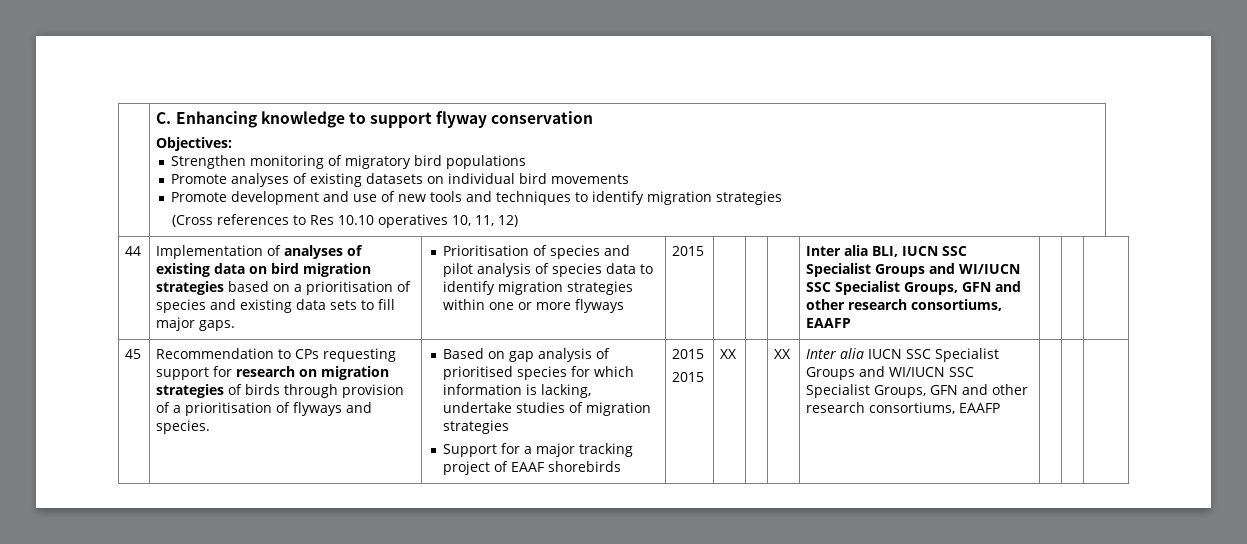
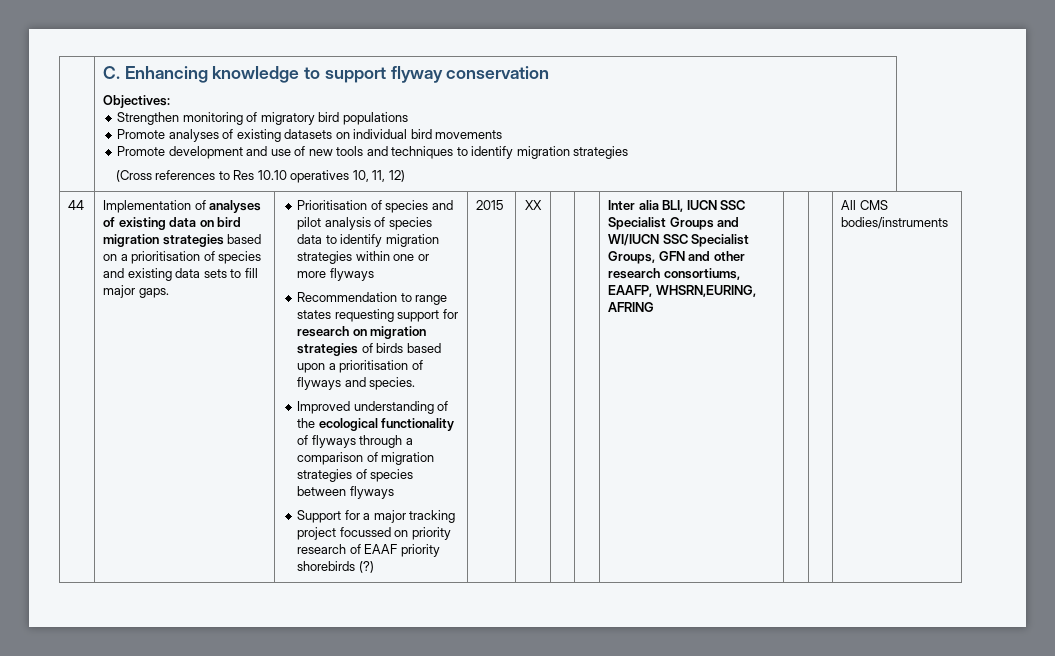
- Prioritisation of species and pilot analysis of species data to identify migration strategies within one or more flyways | 2015
+ Prioritisation of species and pilot analysis of species data to identify migration strategies within one or more flyways
+ Recommendation to range states requesting support for research on migration strategies of birds based upon a prioritisation of flyways and species.
+ Improved understanding of the ecological functionality of flyways through a comparison of migration strategies of species between flyways
+ Support for a major tracking project focussed on priority research of EAAF priority shorebirds (?) | 2015 | XX
- Inter alia BLI, IUCN SSC Specialist Groups and WI/IUCN SSC Specialist Groups, GFN and other research consortiums, EAAFP | | |
- 45 | Recommendation to CPs requesting support for research on migration strategies of birds through provision of a prioritisation of flyways and species. | Based on gap analysis of prioritised species for which information is lacking, undertake studies of migration strategies
- Support for a major tracking project of EAAF shorebirds | 2015
- 2015 | XX | | XX | Inter alia IUCN SSC Specialist Groups and WI/IUCN SSC Specialist Groups, GFN and other research consortiums, EAAFP
+ Inter alia BLI, IUCN SSC Specialist Groups and WI/IUCN SSC Specialist Groups, GFN and other research consortiums, EAAFP, WHSRN,EURING, AFRING | | | All CMS bodies/instruments

